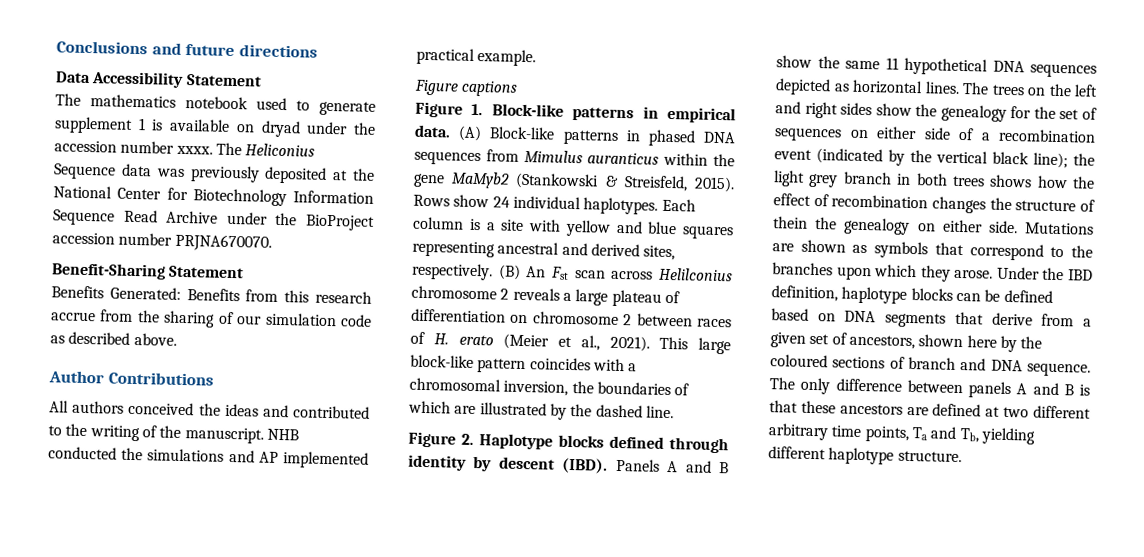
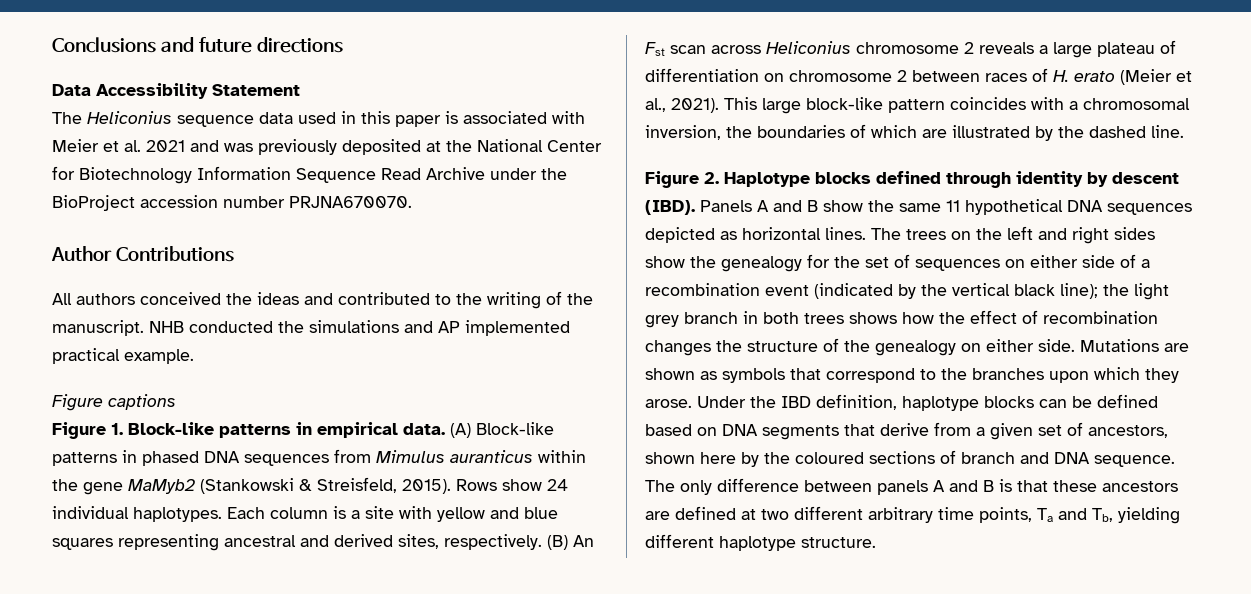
- The mathematics notebook used to generate supplement 1 is available on dryad under the accession number xxxx. The Heliconius Sequence data was previously deposited at the National Center for Biotechnology Information Sequence Read Archive under the BioProject accession number PRJNA670070.
+ The Heliconius sequence data used in this paper is associated with Meier et al. 2021 and was previously deposited at the National Center for Biotechnology Information Sequence Read Archive under the BioProject accession number PRJNA670070.
- Benefit-Sharing Statement
- Benefits Generated: Benefits from this research accrue from the sharing of our simulation code as described above.
- (B) An Fst scan across Helilconius chromosome 2 reveals a large plateau of differentiation on chromosome 2 between races of H. erato (Meier et al., 2021).
+ (B) An Fst scan across Heliconius chromosome 2 reveals a large plateau of differentiation on chromosome 2 between races of H. erato (Meier et al., 2021).
- The trees on the left and right sides show the genealogy for the set of sequences on either side of a recombination event (indicated by the vertical black line); the light grey branch in both trees shows how the effect of recombination changes the structure of thein the genealogy on either side.
+ The trees on the left and right sides show the genealogy for the set of sequences on either side of a recombination event (indicated by the vertical black line); the light grey branch in both trees shows how the effect of recombination changes the structure of the genealogy on either side.

